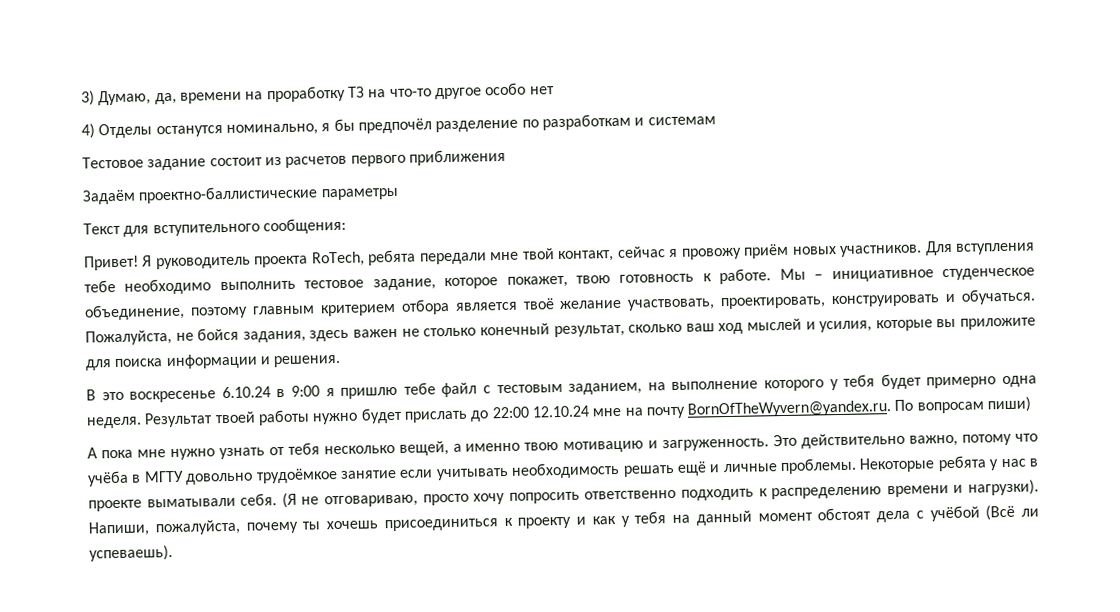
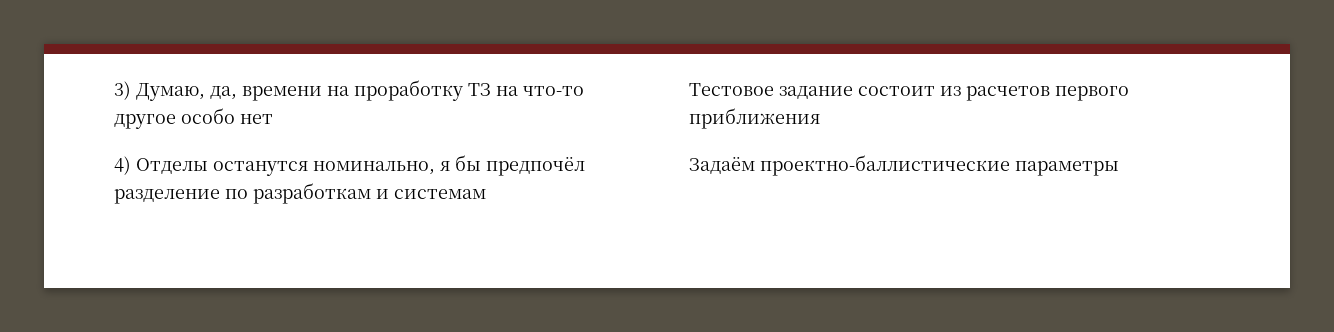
- Текст для вступительного сообщения:
- Привет! Я руководитель проекта RoTech, ребята передали мне твой контакт, сейчас я провожу приём новых участников. Для вступления тебе необходимо выполнить тестовое задание, которое покажет, твою готовность к работе. Мы – инициативное студенческое объединение, поэтому главным критерием отбора является твоё желание участвовать, проектировать, конструировать и обучаться. Пожалуйста, не бойся задания, здесь важен не столько конечный результат, сколько ваш ход мыслей и усилия, которые вы приложите для поиска информации и решения.
- В это воскресенье 6.10.24 в 9:00 я пришлю тебе файл с тестовым заданием, на выполнение которого у тебя будет примерно одна неделя. Результат твоей работы нужно будет прислать до 22:00 12.10.24 мне на почту BornOfTheWyvern@yandex.ru. По вопросам пиши)
- А пока мне нужно узнать от тебя несколько вещей, а именно твою мотивацию и загруженность. Это действительно важно, потому что учёба в МГТУ довольно трудоёмкое занятие если учитывать необходимость решать ещё и личные проблемы. Некоторые ребята у нас в проекте выматывали себя. (Я не отговариваю, просто хочу попросить ответственно подходить к распределению времени и нагрузки). Напиши, пожалуйста, почему ты хочешь присоединиться к проекту и как у тебя на данный момент обстоят дела с учёбой (Всё ли успеваешь).

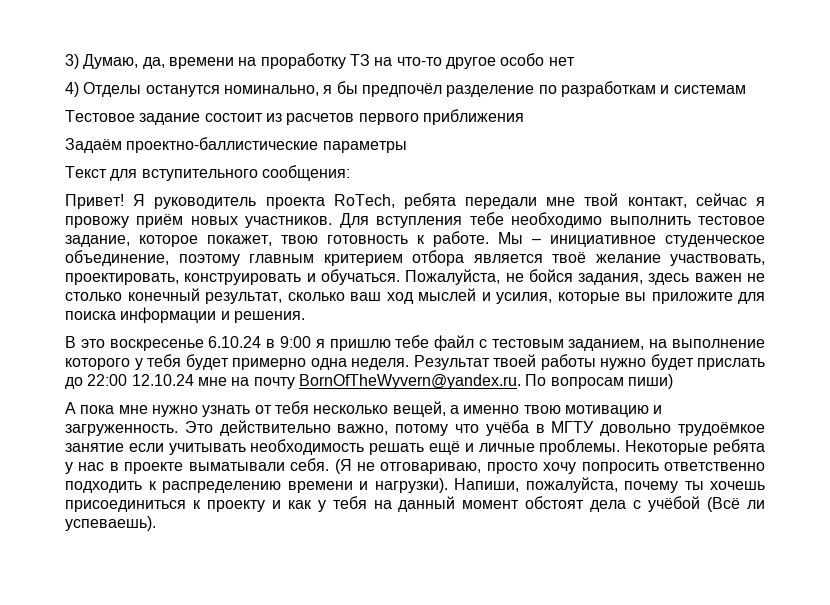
+ Текст для вступительного сообщения:
+ Привет! Я руководитель проекта RoTech, ребята передали мне твой контакт, сейчас я провожу приём новых участников. Для вступления тебе необходимо выполнить тестовое задание, которое покажет, твою готовность к работе. Мы – инициативное студенческое объединение, поэтому главным критерием отбора является твоё желание участвовать, проектировать, конструировать и обучаться. Пожалуйста, не бойся задания, здесь важен не столько конечный результат, сколько ваш ход мыслей и усилия, которые вы приложите для поиска информации и решения.
+ В это воскресенье 6.10.24 в 9:00 я пришлю тебе файл с тестовым заданием, на выполнение которого у тебя будет примерно одна неделя. Результат твоей работы нужно будет прислать до 22:00 12.10.24 мне на почту BornOfTheWyvern@yandex.ru. По вопросам пиши)
+ А пока мне нужно узнать от тебя несколько вещей, а именно твою мотивацию и загруженность. Это действительно важно, потому что учёба в МГТУ довольно трудоёмкое занятие если учитывать необходимость решать ещё и личные проблемы. Некоторые ребята у нас в проекте выматывали себя. (Я не отговариваю, просто хочу попросить ответственно подходить к распределению времени и нагрузки). Напиши, пожалуйста, почему ты хочешь присоединиться к проекту и как у тебя на данный момент обстоят дела с учёбой (Всё ли успеваешь).

